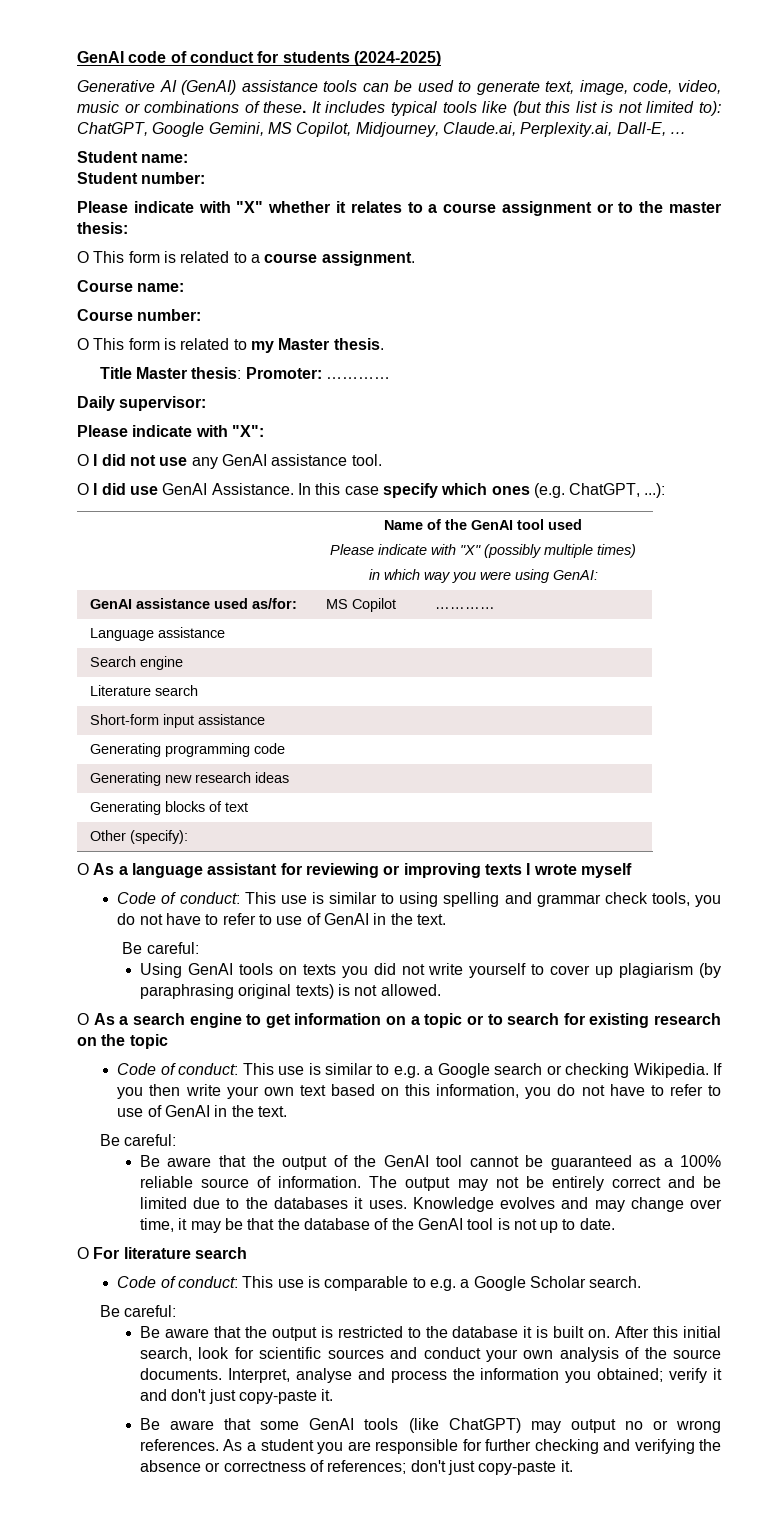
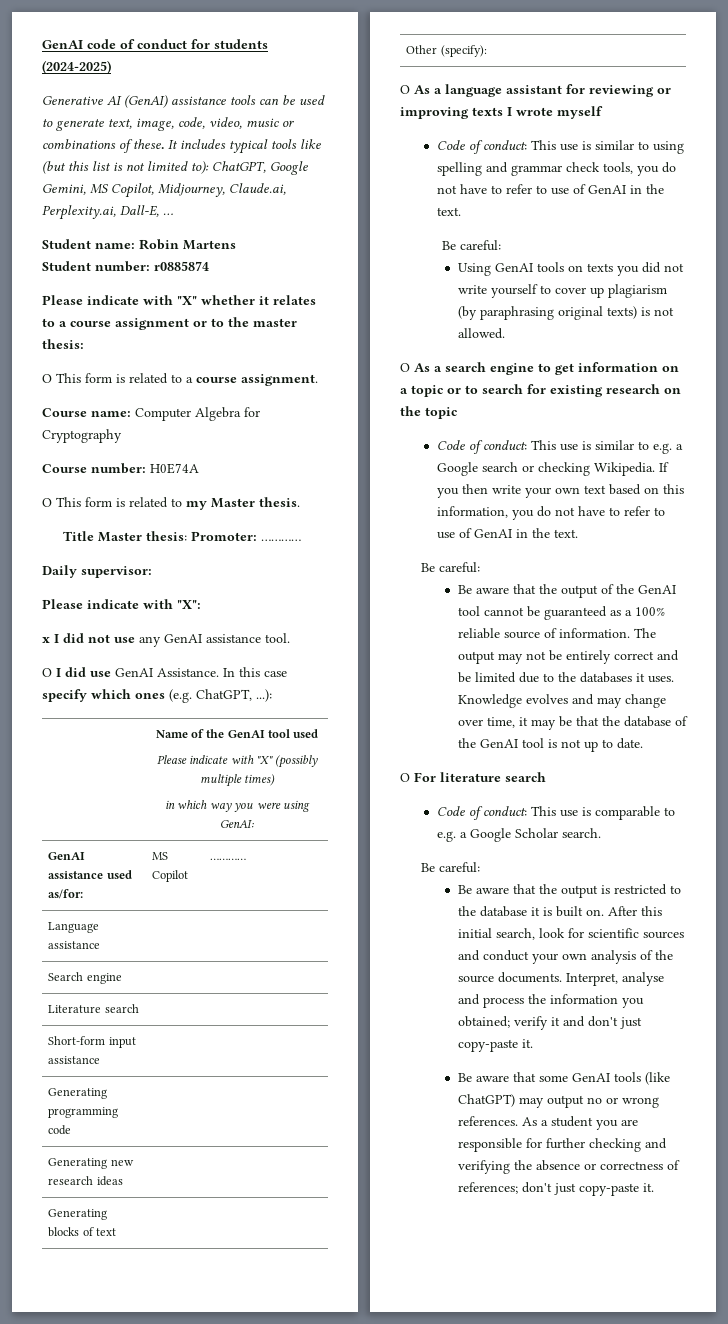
- Student name:
+ Student name: Robin Martens
- Student number:
+ Student number: r0885874
- Course name:
+ Course name: Computer Algebra for Cryptography
- Course number:
+ Course number: H0E74A
- O I did not use any GenAI assistance tool.
+ x I did not use any GenAI assistance tool.

